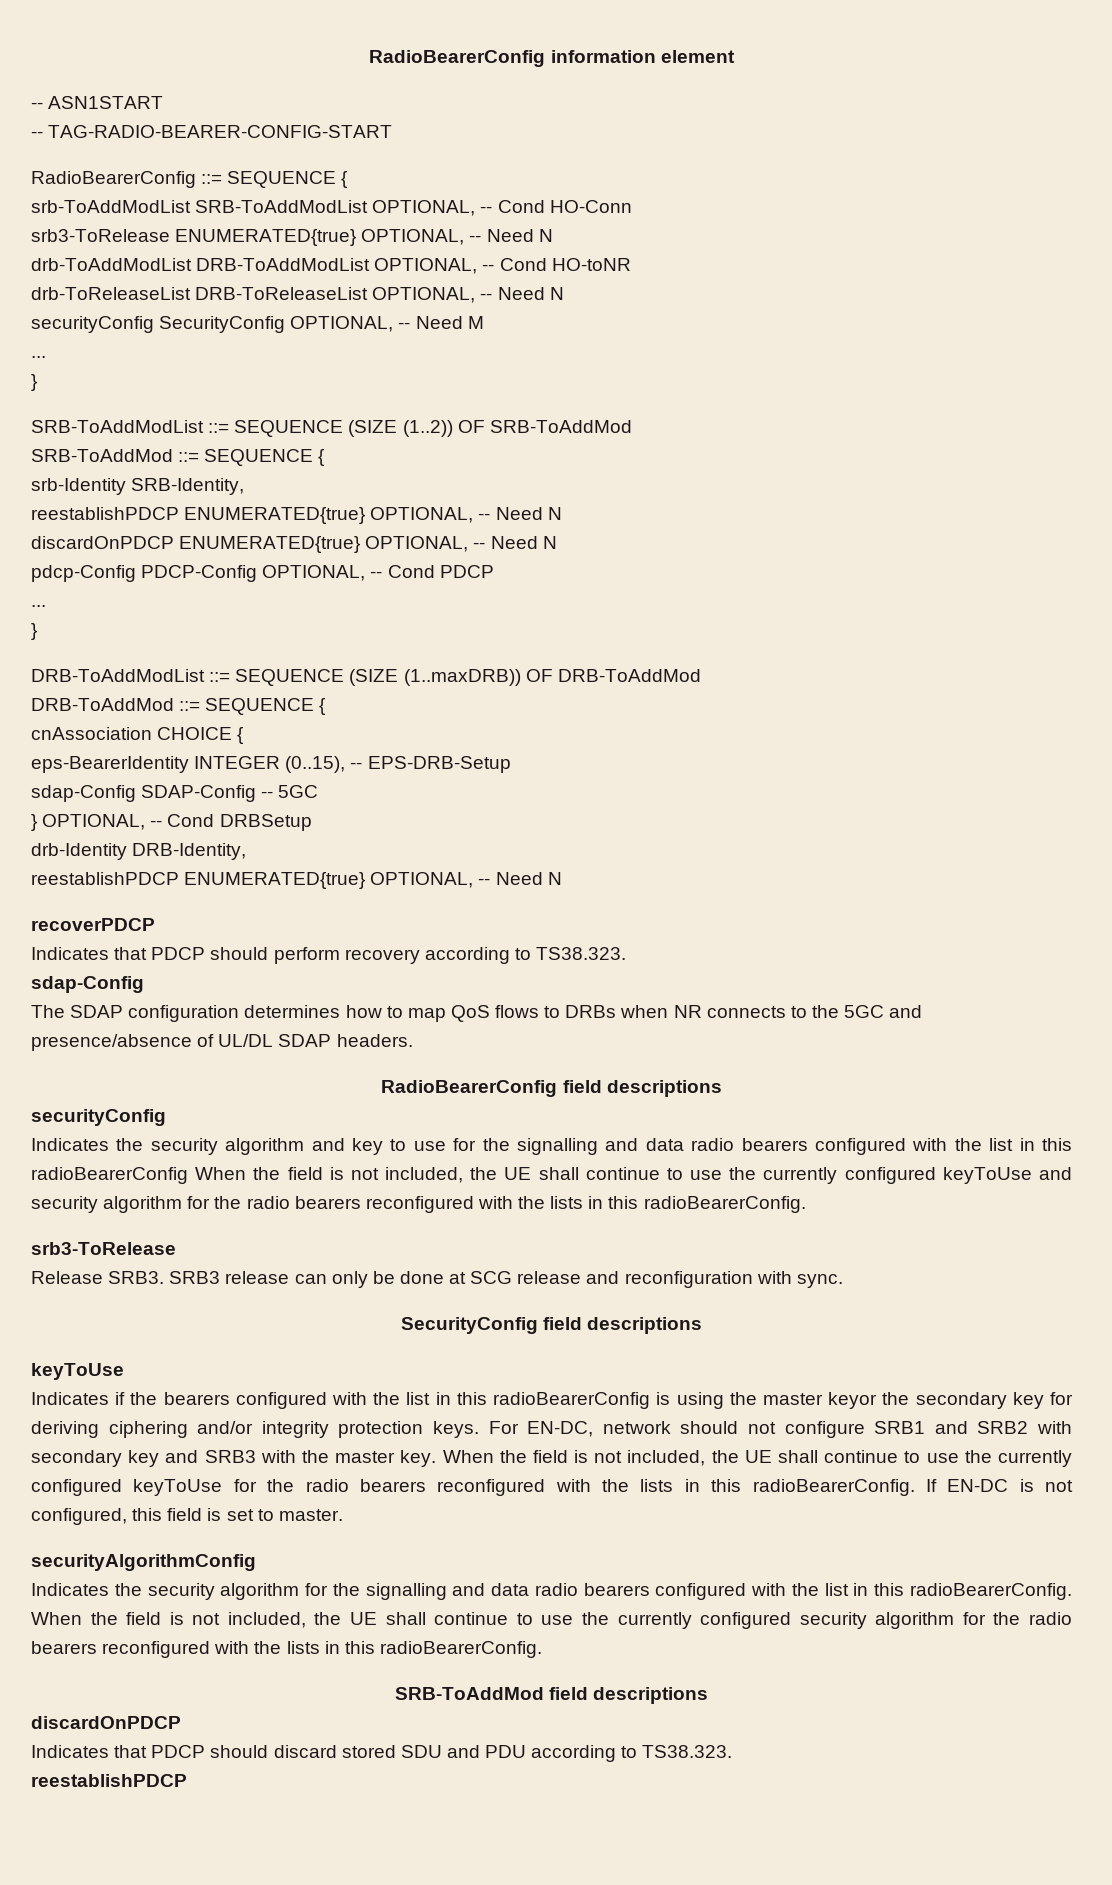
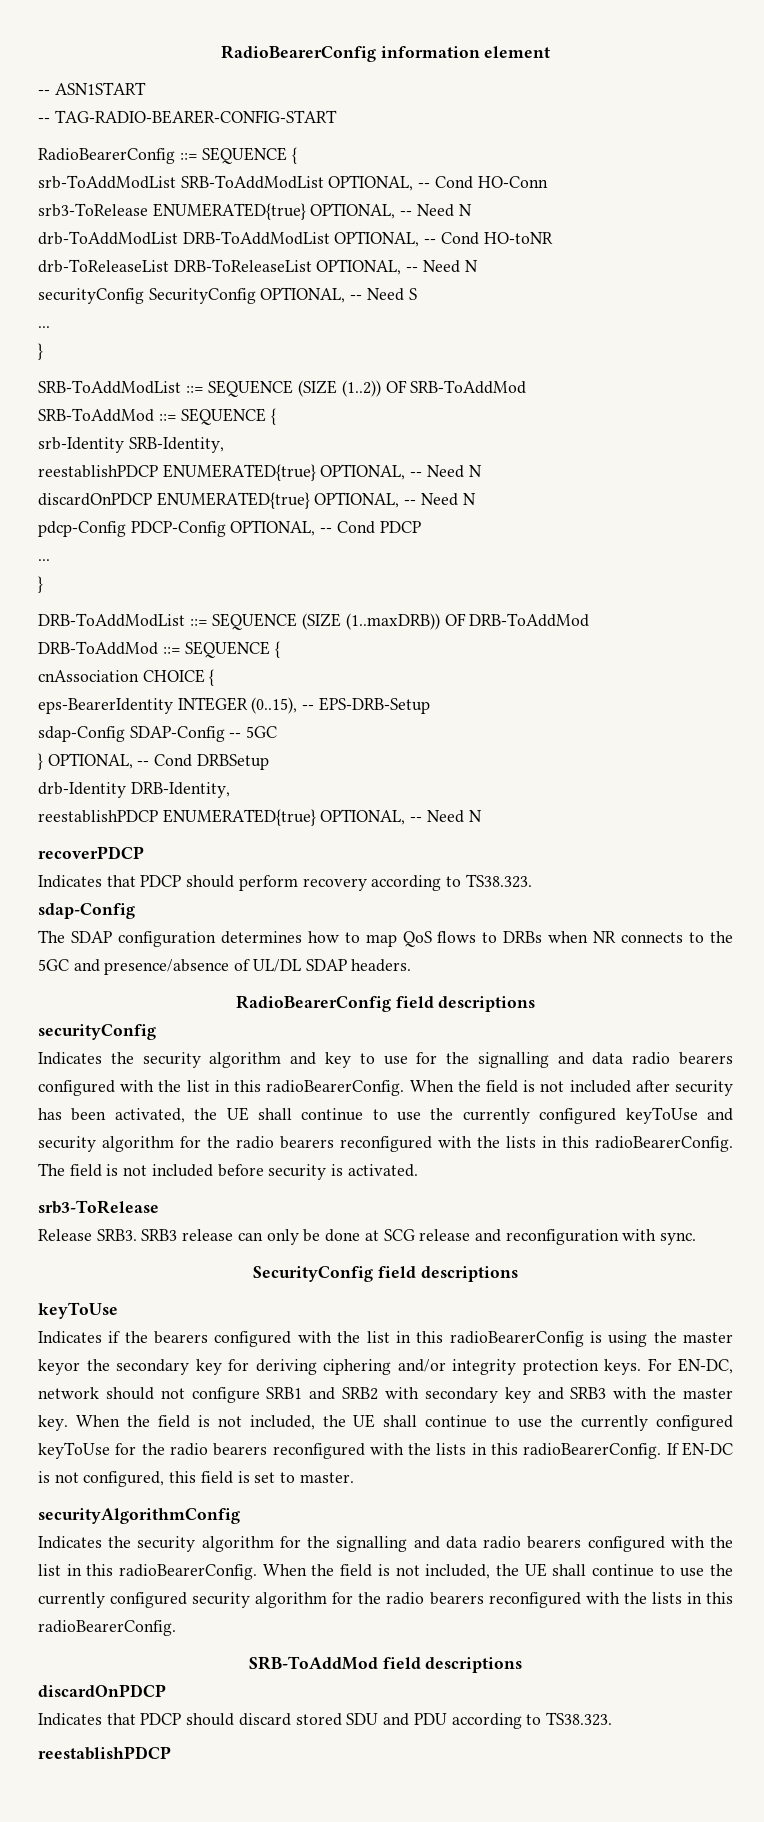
- securityConfig SecurityConfig OPTIONAL, -- Need M
+ securityConfig SecurityConfig OPTIONAL, -- Need S
- Indicates the security algorithm and key to use for the signalling and data radio bearers configured with the list in this radioBearerConfig When the field is not included, the UE shall continue to use the currently configured keyToUse and security algorithm for the radio bearers reconfigured with the lists in this radioBearerConfig.
+ Indicates the security algorithm and key to use for the signalling and data radio bearers configured with the list in this radioBearerConfig. When the field is not included after security has been activated, the UE shall continue to use the currently configured keyToUse and security algorithm for the radio bearers reconfigured with the lists in this radioBearerConfig. The field is not included before security is activated.

